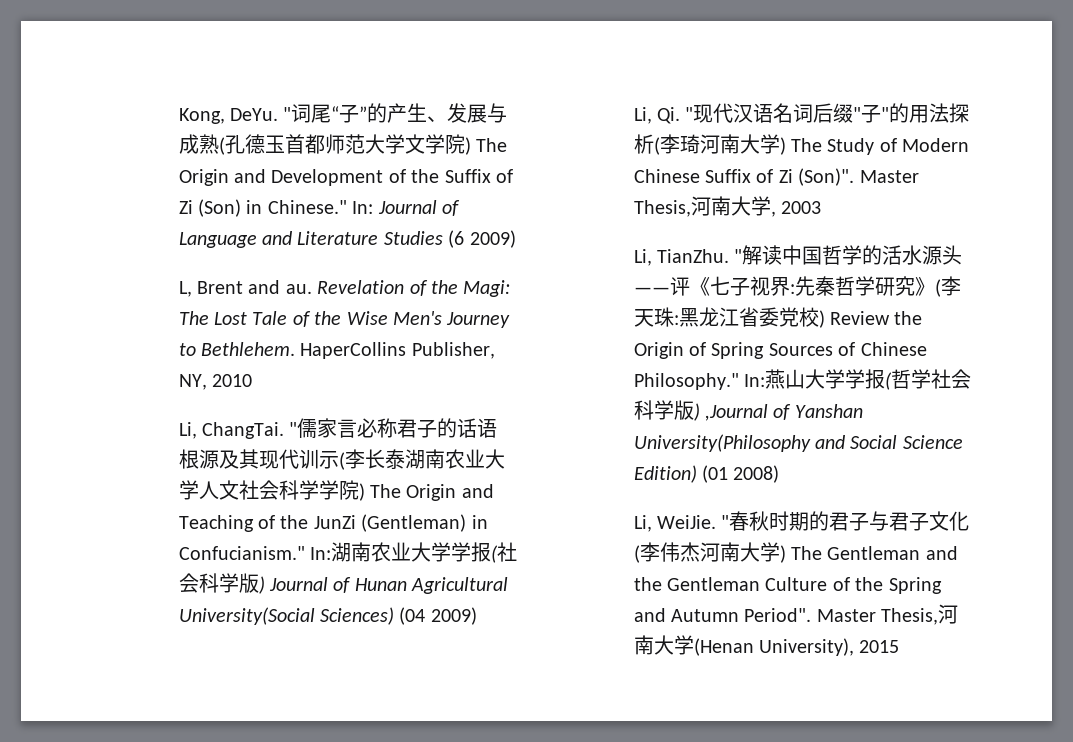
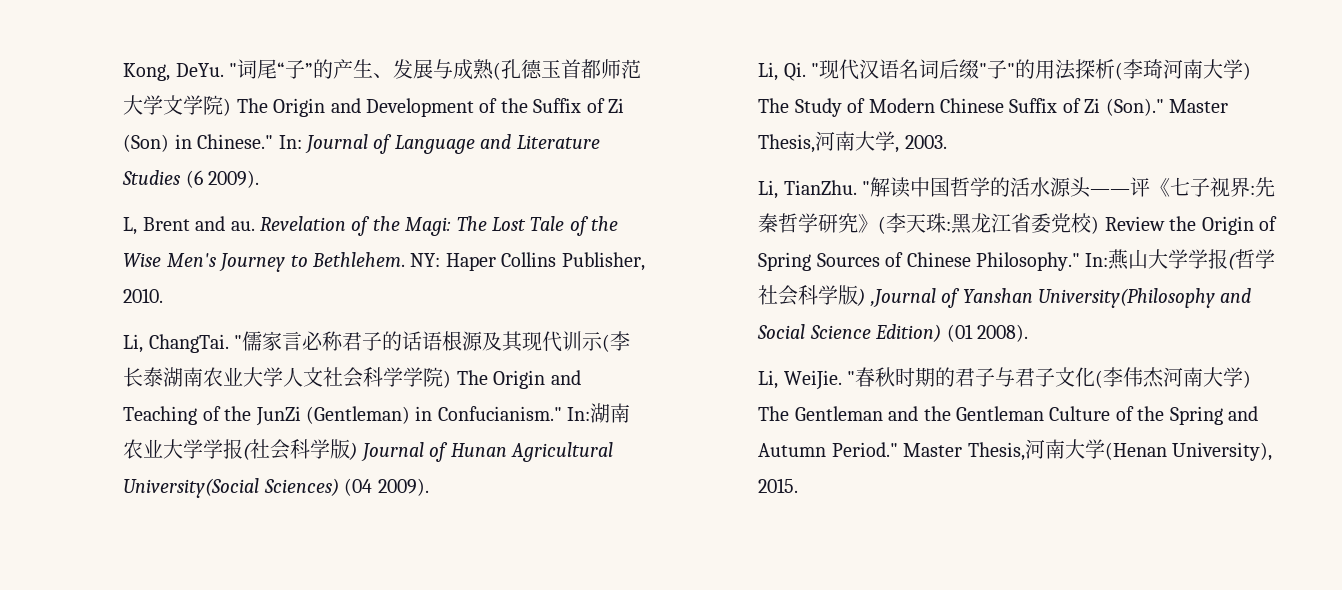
- In: Journal of Language and Literature Studies (6 2009)
+ In: Journal of Language and Literature Studies (6 2009).
- HaperCollins Publisher, NY, 2010
+ NY: Haper Collins Publisher, 2010.
- In:湖南农业大学学报(社会科学版) Journal of Hunan Agricultural University(Social Sciences) (04 2009)
+ In:湖南农业大学学报(社会科学版) Journal of Hunan Agricultural University(Social Sciences) (04 2009).
- Li, Qi. "现代汉语名词后缀"子"的用法探析(李琦河南大学) The Study of Modern Chinese Suffix of Zi (Son)".
+ Li, Qi. "现代汉语名词后缀"子"的用法探析(李琦河南大学) The Study of Modern Chinese Suffix of Zi (Son)."
- Master Thesis,河南大学, 2003
+ Master Thesis,河南大学, 2003.
- In:燕山大学学报(哲学社会科学版) ,Journal of Yanshan University(Philosophy and Social Science Edition) (01 2008)
+ In:燕山大学学报(哲学社会科学版) ,Journal of Yanshan University(Philosophy and Social Science Edition) (01 2008).
- "春秋时期的君子与君子文化(李伟杰河南大学) The Gentleman and the Gentleman Culture of the Spring and Autumn Period".
+ "春秋时期的君子与君子文化(李伟杰河南大学) The Gentleman and the Gentleman Culture of the Spring and Autumn Period."
- Master Thesis,河南大学(Henan University), 2015
+ Master Thesis,河南大学(Henan University), 2015.

